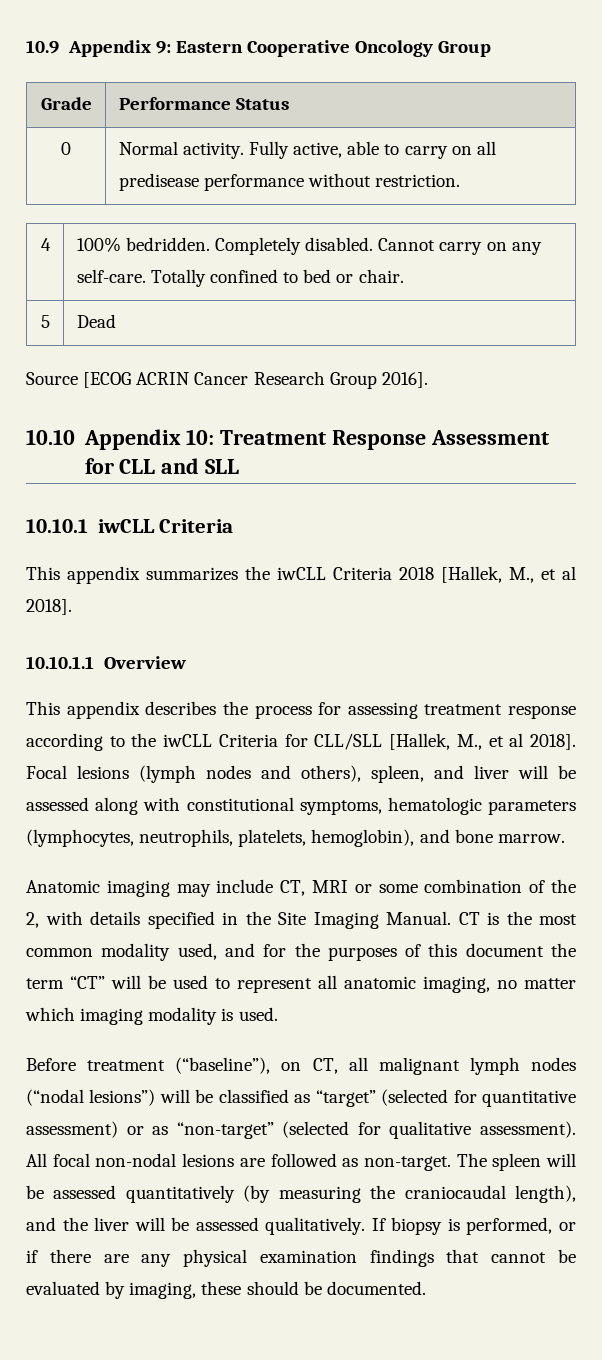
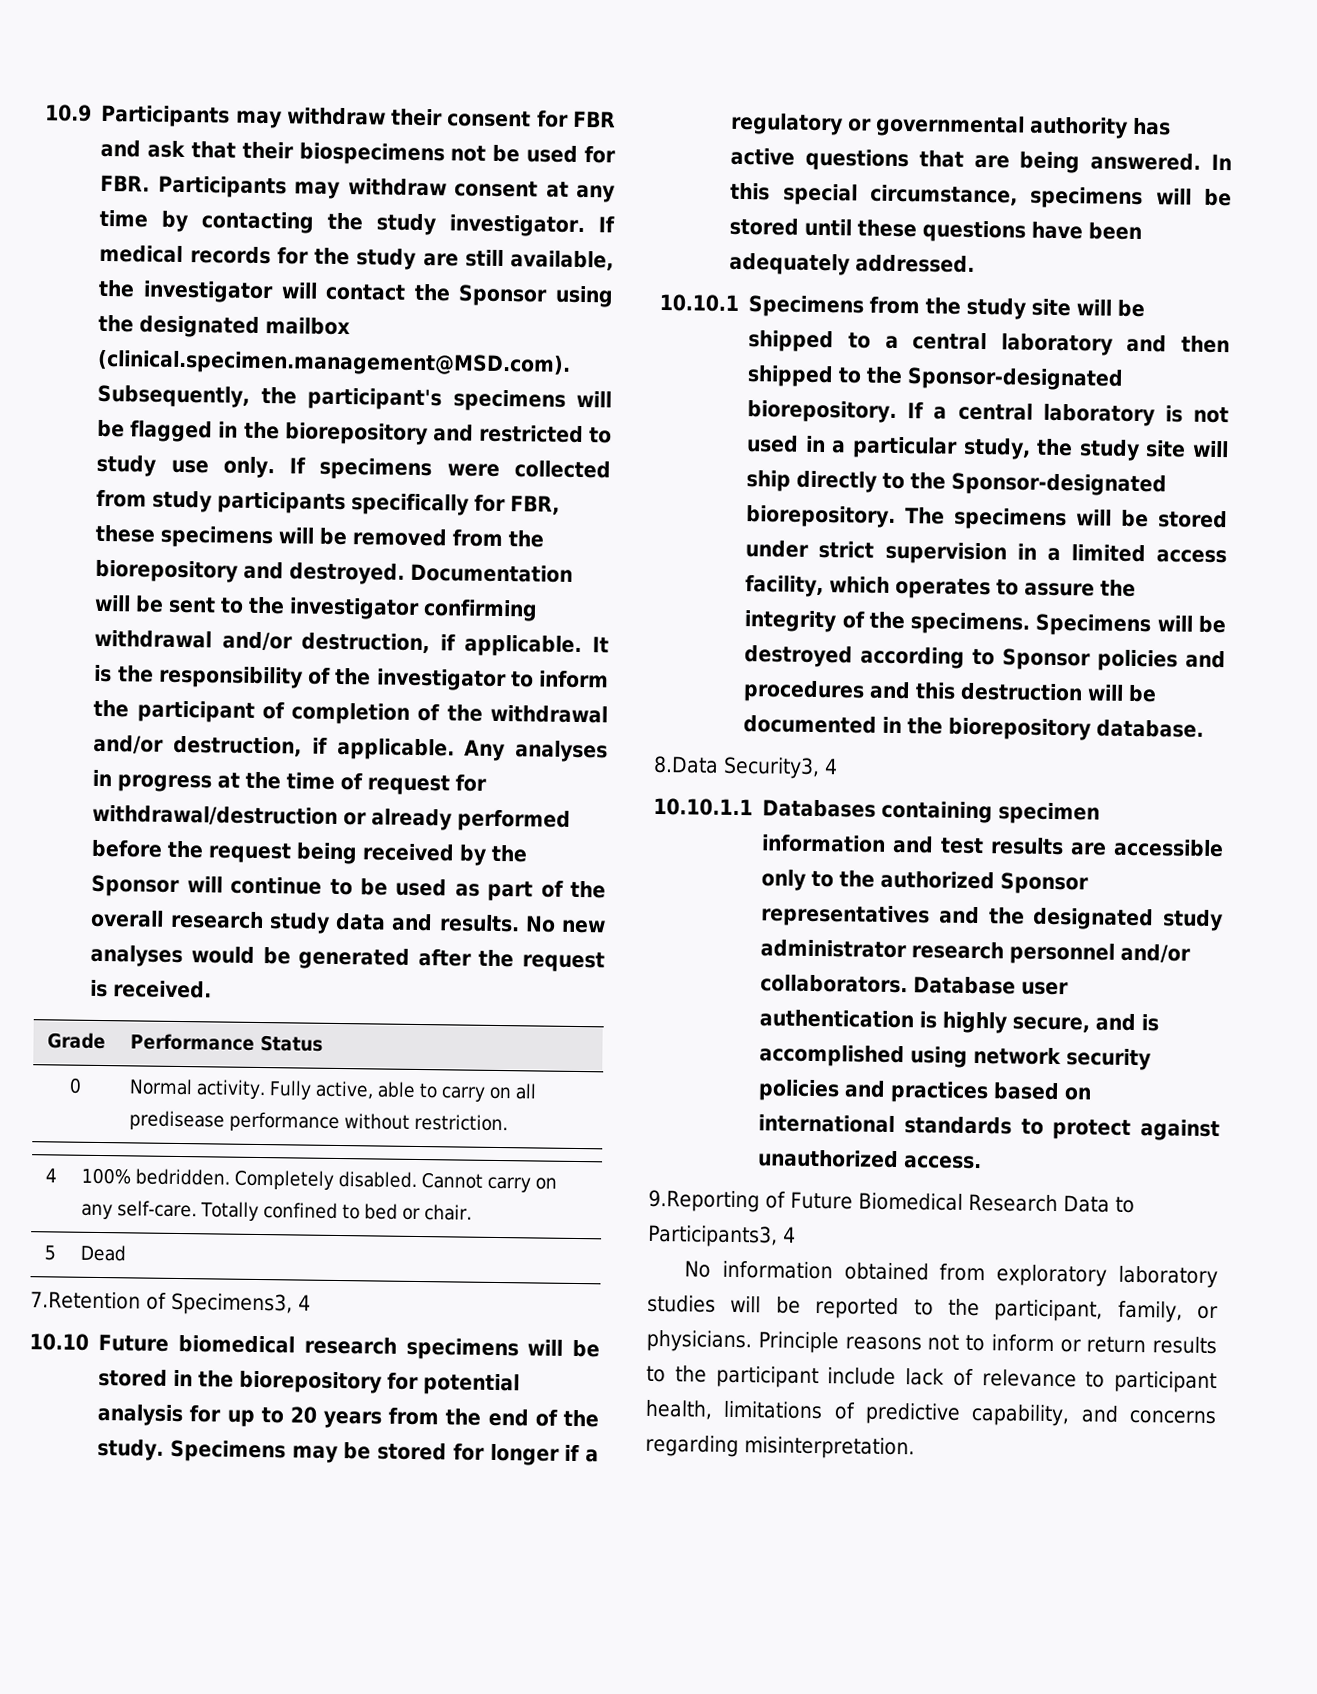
- 10.9 Appendix 9: Eastern Cooperative Oncology Group
+ 10.9 Participants may withdraw their consent for FBR and ask that their biospecimens not be used for FBR. Participants may withdraw consent at any time by contacting the study investigator. If medical records for the study are still available, the investigator will contact the Sponsor using the designated mailbox (clinical.specimen.management@MSD.com). Subsequently, the participant's specimens will be flagged in the biorepository and restricted to study use only. If specimens were collected from study participants specifically for FBR, these specimens will be removed from the biorepository and destroyed. Documentation will be sent to the investigator confirming withdrawal and/or destruction, if applicable. It is the responsibility of the investigator to inform the participant of completion of the withdrawal and/or destruction, if applicable. Any analyses in progress at the time of request for withdrawal/destruction or already performed before the request being received by the Sponsor will continue to be used as part of the overall research study data and results. No new analyses would be generated after the request is received.
- Source [ECOG ACRIN Cancer Research Group 2016].
- 10.10 Appendix 10: Treatment Response Assessment for CLL and SLL
- 10.10.1 iwCLL Criteria
- This appendix summarizes the iwCLL Criteria 2018 [Hallek, M., et al 2018].
- 10.10.1.1 Overview
- This appendix describes the process for assessing treatment response according to the iwCLL Criteria for CLL/SLL [Hallek, M., et al 2018]. Focal lesions (lymph nodes and others), spleen, and liver will be assessed along with constitutional symptoms, hematologic parameters (lymphocytes, neutrophils, platelets, hemoglobin), and bone marrow.
- Anatomic imaging may include CT, MRI or some combination of the 2, with details specified in the Site Imaging Manual. CT is the most common modality used, and for the purposes of this document the term “CT” will be used to represent all anatomic imaging, no matter which imaging modality is used.
- Before treatment (“baseline”), on CT, all malignant lymph nodes (“nodal lesions”) will be classified as “target” (selected for quantitative assessment) or as “non-target” (selected for qualitative assessment). All focal non-nodal lesions are followed as non-target. The spleen will be assessed quantitatively (by measuring the craniocaudal length), and the liver will be assessed qualitatively. If biopsy is performed, or if there are any physical examination findings that cannot be evaluated by imaging, these should be documented.
+ 7.Retention of Specimens3, 4
+ 10.10 Future biomedical research specimens will be stored in the biorepository for potential analysis for up to 20 years from the end of the study. Specimens may be stored for longer if a regulatory or governmental authority has active questions that are being answered. In this special circumstance, specimens will be stored until these questions have been adequately addressed.
+ 10.10.1 Specimens from the study site will be shipped to a central laboratory and then shipped to the Sponsor-designated biorepository. If a central laboratory is not used in a particular study, the study site will ship directly to the Sponsor-designated biorepository. The specimens will be stored under strict supervision in a limited access facility, which operates to assure the integrity of the specimens. Specimens will be destroyed according to Sponsor policies and procedures and this destruction will be documented in the biorepository database.
+ 8.Data Security3, 4
+ 10.10.1.1 Databases containing specimen information and test results are accessible only to the authorized Sponsor representatives and the designated study administrator research personnel and/or collaborators. Database user authentication is highly secure, and is accomplished using network security policies and practices based on international standards to protect against unauthorized access.
+ 9.Reporting of Future Biomedical Research Data to Participants3, 4
+ No information obtained from exploratory laboratory studies will be reported to the participant, family, or physicians. Principle reasons not to inform or return results to the participant include lack of relevance to participant health, limitations of predictive capability, and concerns regarding misinterpretation.

